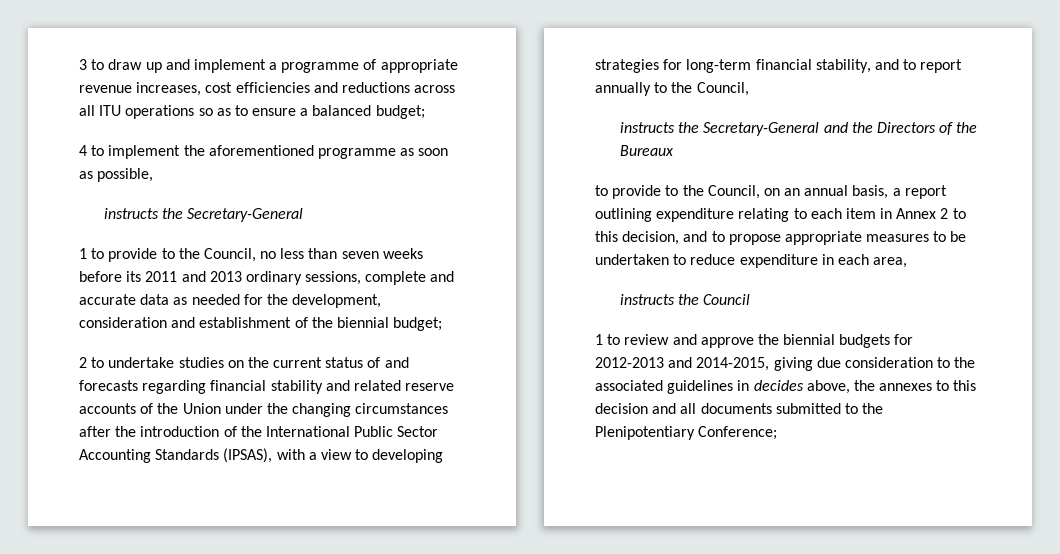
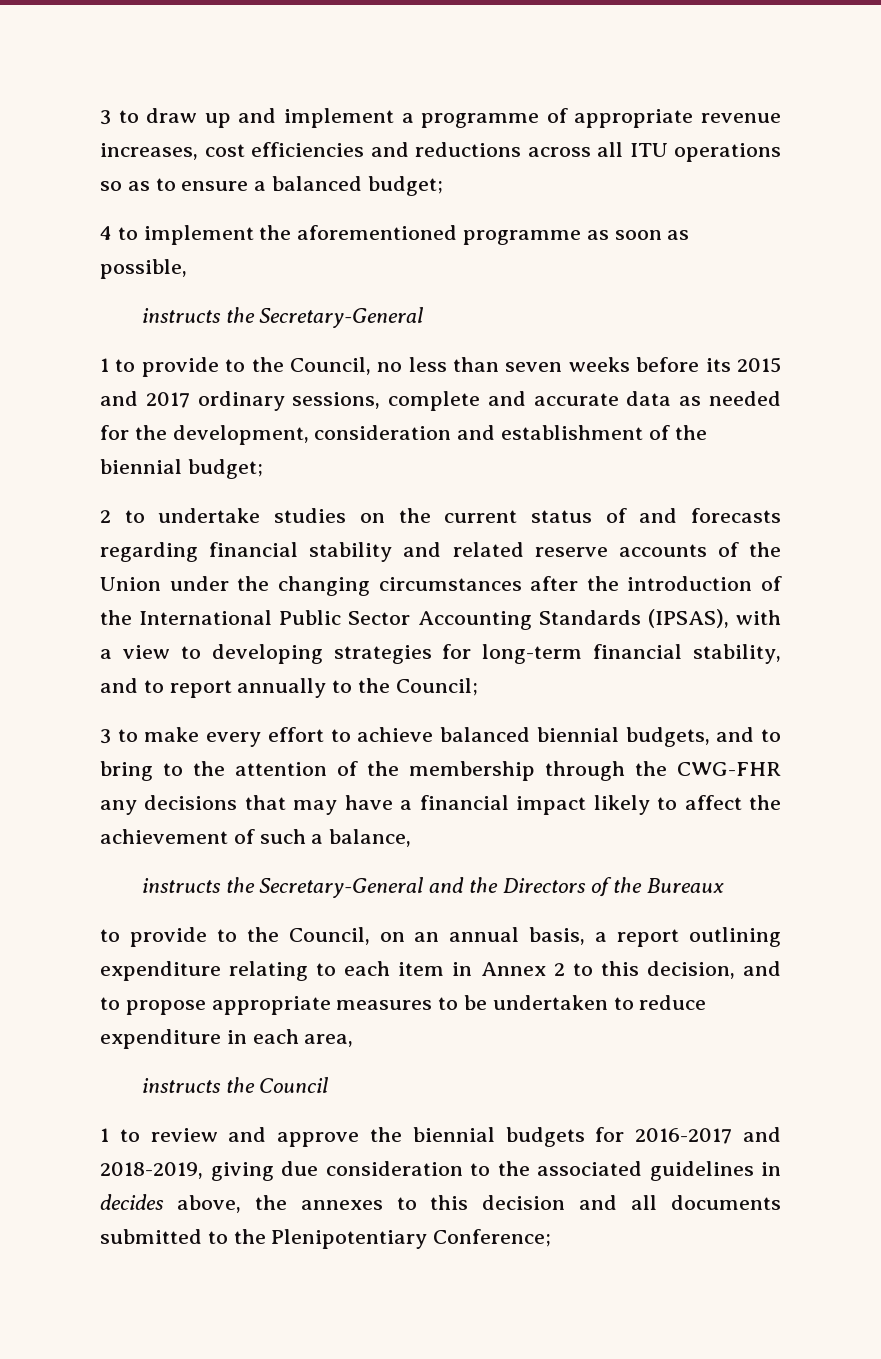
- 1 to provide to the Council, no less than seven weeks before its 2011 and 2013 ordinary sessions, complete and accurate data as needed for the development, consideration and establishment of the biennial budget;
+ 1 to provide to the Council, no less than seven weeks before its 2015 and 2017 ordinary sessions, complete and accurate data as needed for the development, consideration and establishment of the biennial budget;
- 2 to undertake studies on the current status of and forecasts regarding financial stability and related reserve accounts of the Union under the changing circumstances after the introduction of the International Public Sector Accounting Standards (IPSAS), with a view to developing strategies for long-term financial stability, and to report annually to the Council,
+ 2 to undertake studies on the current status of and forecasts regarding financial stability and related reserve accounts of the Union under the changing circumstances after the introduction of the International Public Sector Accounting Standards (IPSAS), with a view to developing strategies for long-term financial stability, and to report annually to the Council;
+ 3 to make every effort to achieve balanced biennial budgets, and to bring to the attention of the membership through the CWG-FHR any decisions that may have a financial impact likely to affect the achievement of such a balance,
- 1 to review and approve the biennial budgets for 2012-2013 and 2014-2015, giving due consideration to the associated guidelines in decides above, the annexes to this decision and all documents submitted to the Plenipotentiary Conference;
+ 1 to review and approve the biennial budgets for 2016-2017 and 2018-2019, giving due consideration to the associated guidelines in decides above, the annexes to this decision and all documents submitted to the Plenipotentiary Conference;

